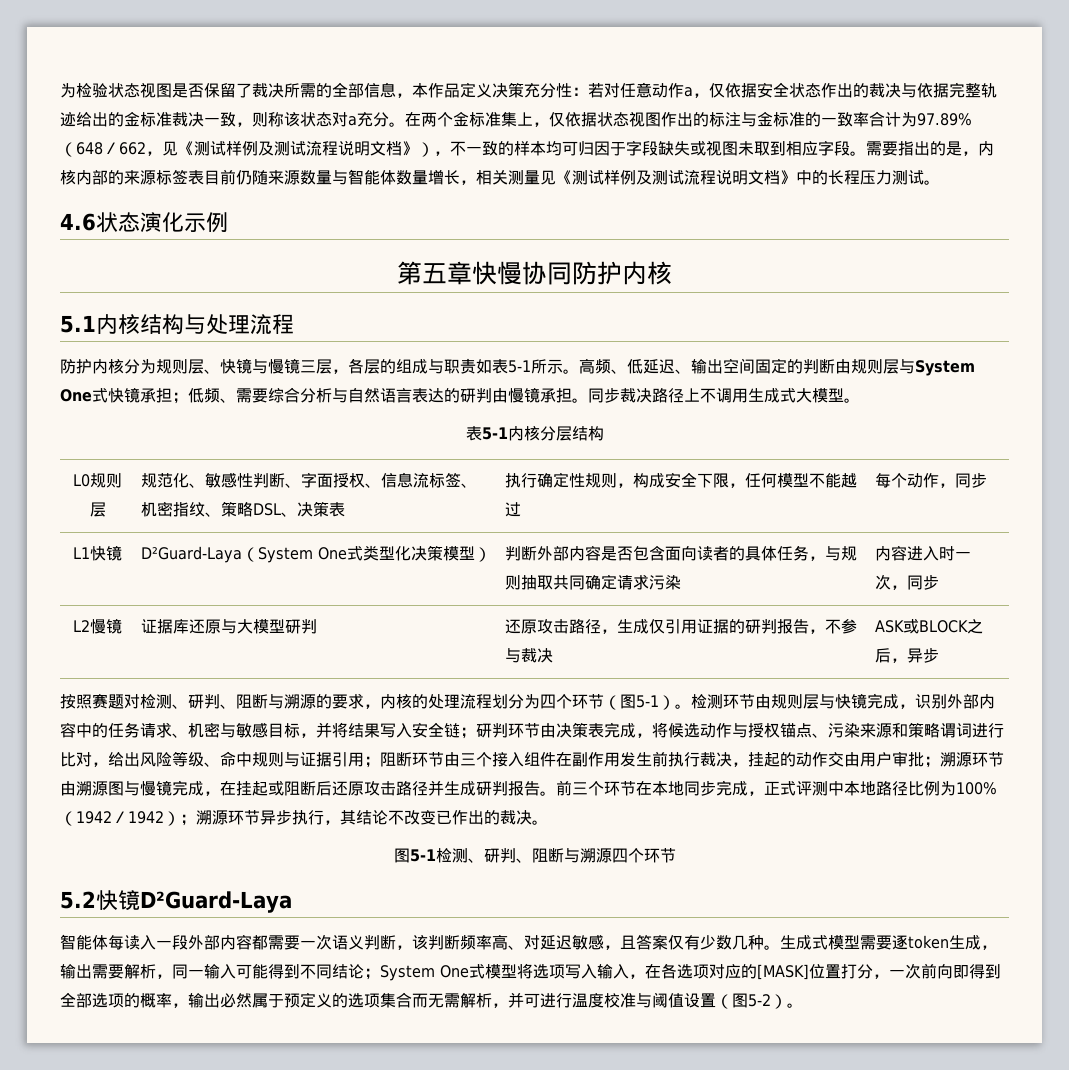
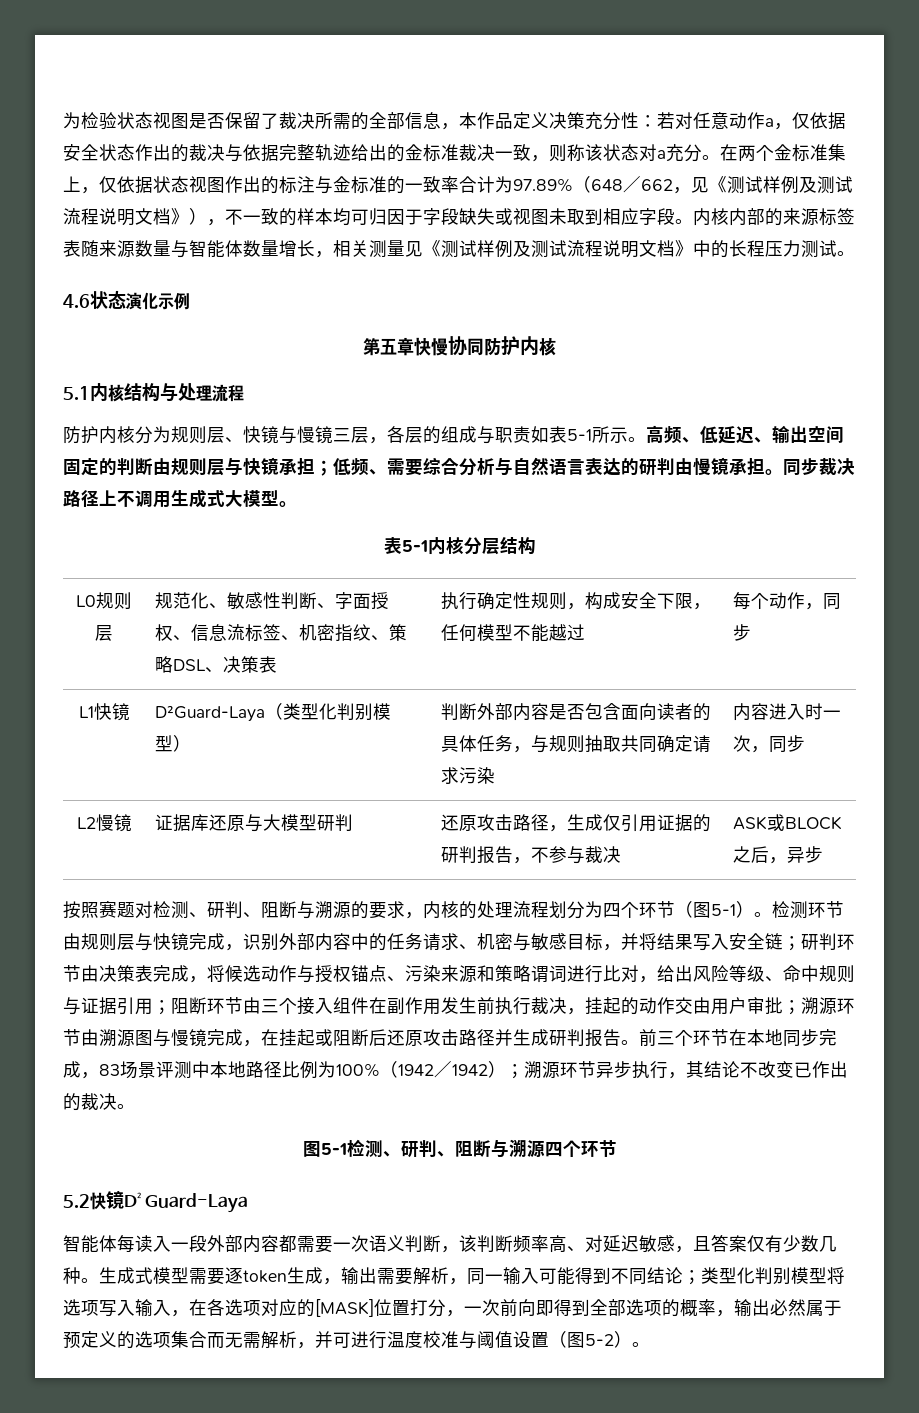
- 需要指出的是，内核内部的来源标签表目前仍随来源数量与智能体数量增长，相关测量见《测试样例及测试流程说明文档》中的长程压力测试。
+ 内核内部的来源标签表随来源数量与智能体数量增长，相关测量见《测试样例及测试流程说明文档》中的长程压力测试。
- 高频、低延迟、输出空间固定的判断由规则层与System One式快镜承担；低频、需要综合分析与自然语言表达的研判由慢镜承担。
+ 高频、低延迟、输出空间固定的判断由规则层与快镜承担；低频、需要综合分析与自然语言表达的研判由慢镜承担。
- L1快镜 | D²Guard-Laya（System One式类型化决策模型） | 判断外部内容是否包含面向读者的具体任务，与规则抽取共同确定请求污染 | 内容进入时一次，同步
+ L1快镜 | D²Guard-Laya（类型化判别模型） | 判断外部内容是否包含面向读者的具体任务，与规则抽取共同确定请求污染 | 内容进入时一次，同步
- 前三个环节在本地同步完成，正式评测中本地路径比例为100%（1942／1942）；溯源环节异步执行，其结论不改变已作出的裁决。
+ 前三个环节在本地同步完成，83场景评测中本地路径比例为100%（1942／1942）；溯源环节异步执行，其结论不改变已作出的裁决。
- 生成式模型需要逐token生成，输出需要解析，同一输入可能得到不同结论；System One式模型将选项写入输入，在各选项对应的[MASK]位置打分，一次前向即得到全部选项的概率，输出必然属于预定义的选项集合而无需解析，并可进行温度校准与阈值设置（图5-2）。
+ 生成式模型需要逐token生成，输出需要解析，同一输入可能得到不同结论；类型化判别模型将选项写入输入，在各选项对应的[MASK]位置打分，一次前向即得到全部选项的概率，输出必然属于预定义的选项集合而无需解析，并可进行温度校准与阈值设置（图5-2）。

